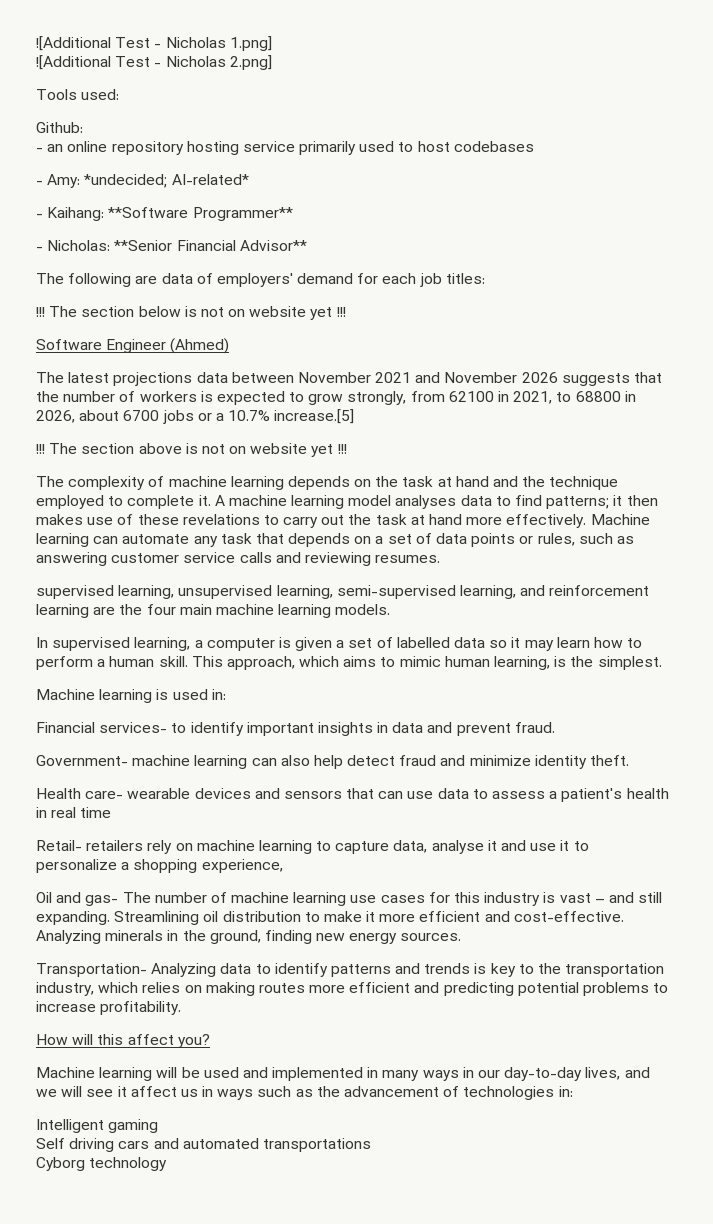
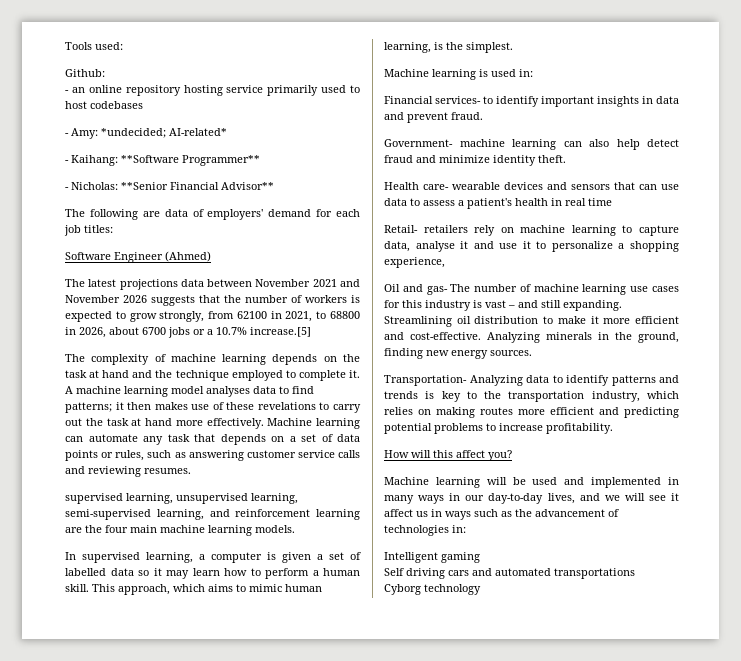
- ![Additional Test - Nicholas 1.png]
- ![Additional Test - Nicholas 2.png]
- !!! The section below is not on website yet !!!
- !!! The section above is not on website yet !!!

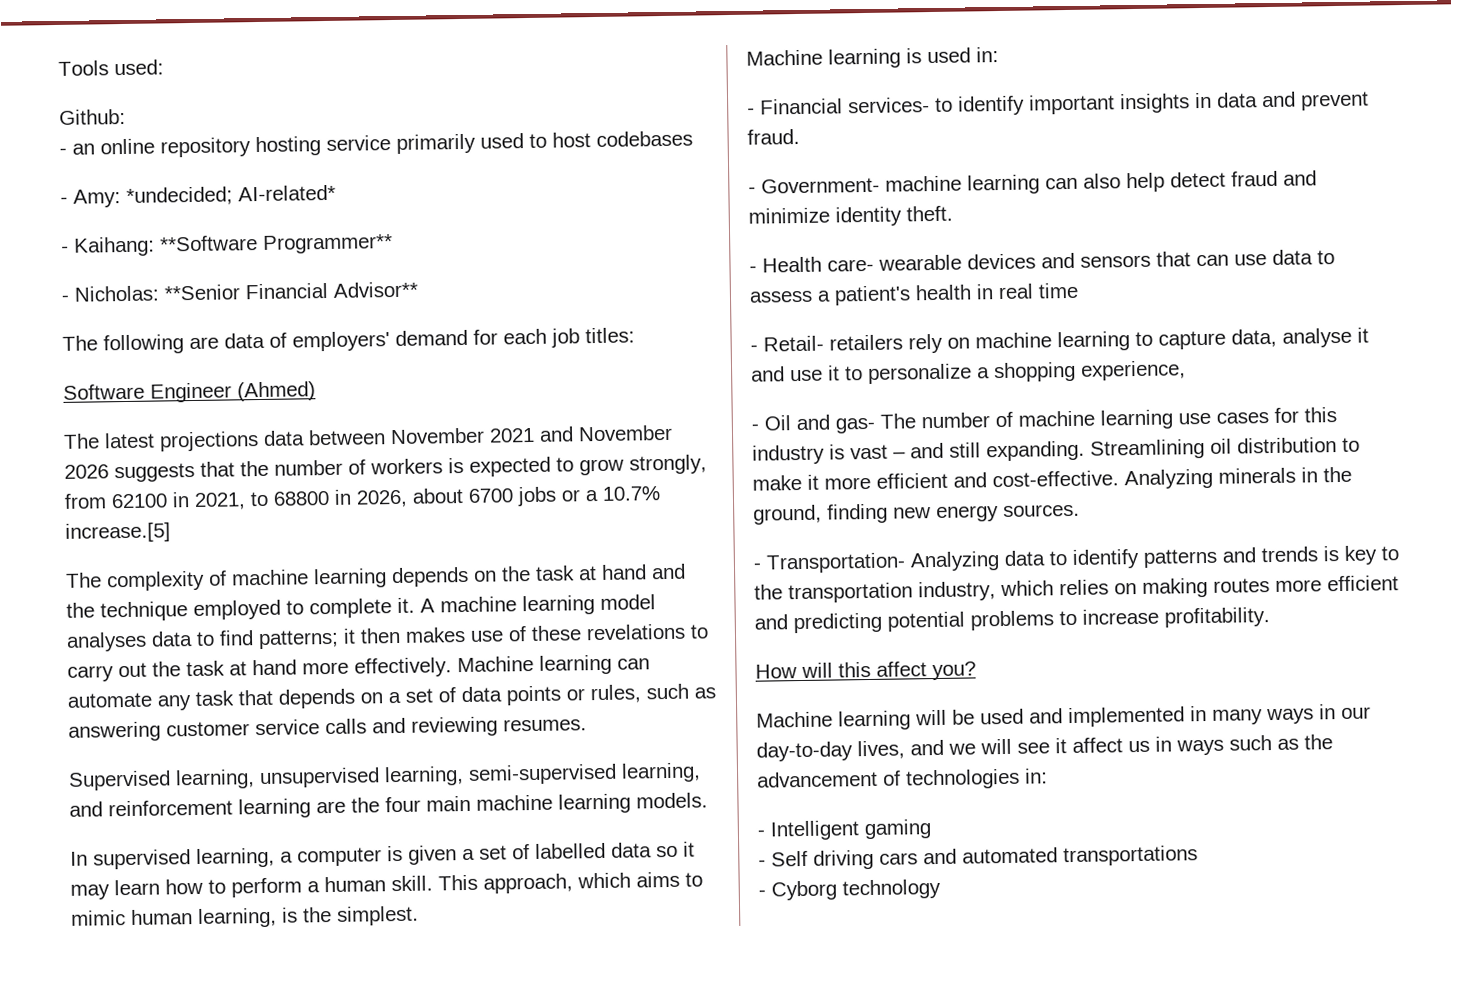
- supervised learning, unsupervised learning, semi-supervised learning, and reinforcement learning are the four main machine learning models.
+ Supervised learning, unsupervised learning, semi-supervised learning, and reinforcement learning are the four main machine learning models.
- Financial services- to identify important insights in data and prevent fraud.
+ - Financial services- to identify important insights in data and prevent fraud.
- Government- machine learning can also help detect fraud and minimize identity theft.
+ - Government- machine learning can also help detect fraud and minimize identity theft.
- Health care- wearable devices and sensors that can use data to assess a patient's health in real time
+ - Health care- wearable devices and sensors that can use data to assess a patient's health in real time
- Retail- retailers rely on machine learning to capture data, analyse it and use it to personalize a shopping experience,
+ - Retail- retailers rely on machine learning to capture data, analyse it and use it to personalize a shopping experience,
- Oil and gas- The number of machine learning use cases for this industry is vast – and still expanding.
+ - Oil and gas- The number of machine learning use cases for this industry is vast – and still expanding.
- Transportation- Analyzing data to identify patterns and trends is key to the transportation industry, which relies on making routes more efficient and predicting potential problems to increase profitability.
+ - Transportation- Analyzing data to identify patterns and trends is key to the transportation industry, which relies on making routes more efficient and predicting potential problems to increase profitability.
- Intelligent gaming
+ - Intelligent gaming
- Self driving cars and automated transportations
+ - Self driving cars and automated transportations
- Cyborg technology
+ - Cyborg technology

